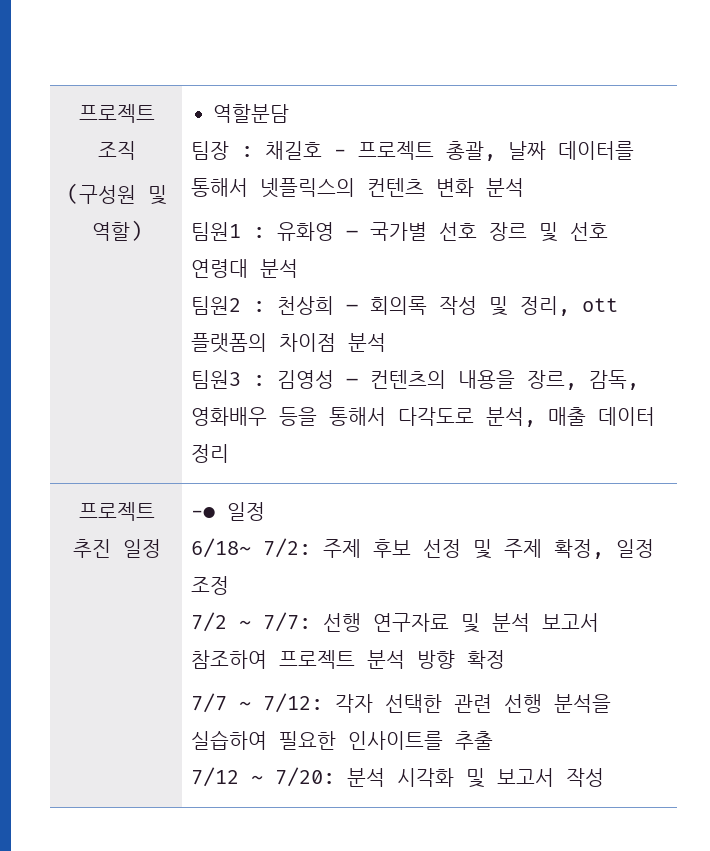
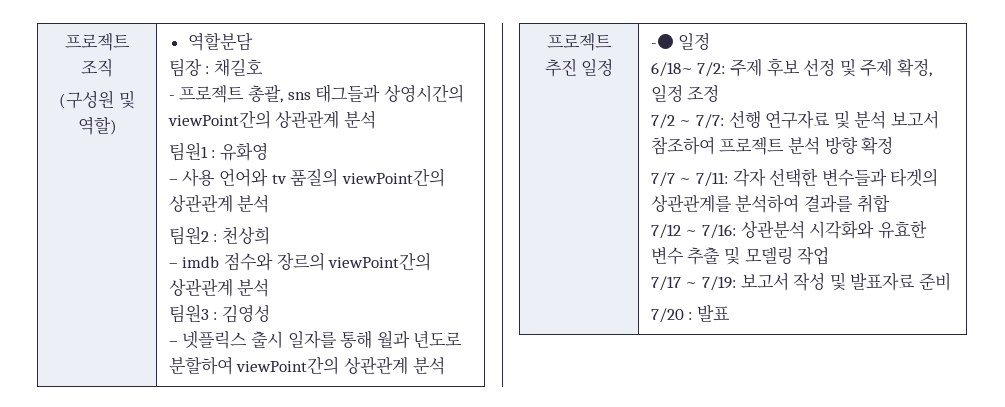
- 팀장 : 채길호 - 프로젝트 총괄, 날짜 데이터를 통해서 넷플릭스의 컨텐츠 변화 분석
- 팀원1 : 유화영 – 국가별 선호 장르 및 선호 연령대 분석
- 팀원2 : 천상희 – 회의록 작성 및 정리, ott 플랫폼의 차이점 분석
- 팀원3 : 김영성 – 컨텐츠의 내용을 장르, 감독, 영화배우 등을 통해서 다각도로 분석, 매출 데이터 정리
+ 팀장 : 채길호
+ - 프로젝트 총괄, sns 태그들과 상영시간의 viewPoint간의 상관관계 분석
+ 팀원1 : 유화영
+ – 사용 언어와 tv 품질의 viewPoint간의 상관관계 분석
+ 팀원2 : 천상희
+ – imdb 점수와 장르의 viewPoint간의 상관관계 분석
+ 팀원3 : 김영성
+ – 넷플릭스 출시 일자를 통해 월과 년도로 분할하여 viewPoint간의 상관관계 분석
- 7/7 ~ 7/12: 각자 선택한 관련 선행 분석을 실습하여 필요한 인사이트를 추출
- 7/12 ~ 7/20: 분석 시각화 및 보고서 작성
+ 7/7 ~ 7/11: 각자 선택한 변수들과 타겟의 상관관계를 분석하여 결과를 취합
+ 7/12 ~ 7/16: 상관분석 시각화와 유효한 변수 추출 및 모델링 작업
+ 7/17 ~ 7/19: 보고서 작성 및 발표자료 준비
+ 7/20 : 발표

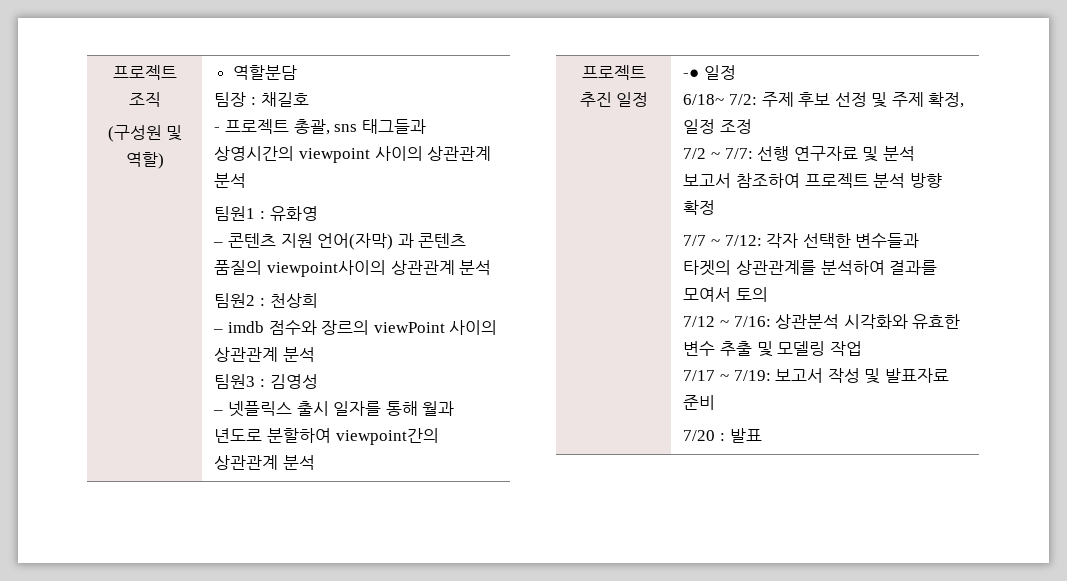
- - 프로젝트 총괄, sns 태그들과 상영시간의 viewPoint간의 상관관계 분석
+ - 프로젝트 총괄, sns 태그들과 상영시간의 viewpoint 사이의 상관관계 분석
- – 사용 언어와 tv 품질의 viewPoint간의 상관관계 분석
+ – 콘텐츠 지원 언어(자막) 과 콘텐츠 품질의 viewpoint사이의 상관관계 분석
- – imdb 점수와 장르의 viewPoint간의 상관관계 분석
+ – imdb 점수와 장르의 viewPoint 사이의 상관관계 분석
- – 넷플릭스 출시 일자를 통해 월과 년도로 분할하여 viewPoint간의 상관관계 분석
+ – 넷플릭스 출시 일자를 통해 월과 년도로 분할하여 viewpoint간의 상관관계 분석
- 7/7 ~ 7/11: 각자 선택한 변수들과 타겟의 상관관계를 분석하여 결과를 취합
+ 7/7 ~ 7/12: 각자 선택한 변수들과 타겟의 상관관계를 분석하여 결과를 모여서 토의

